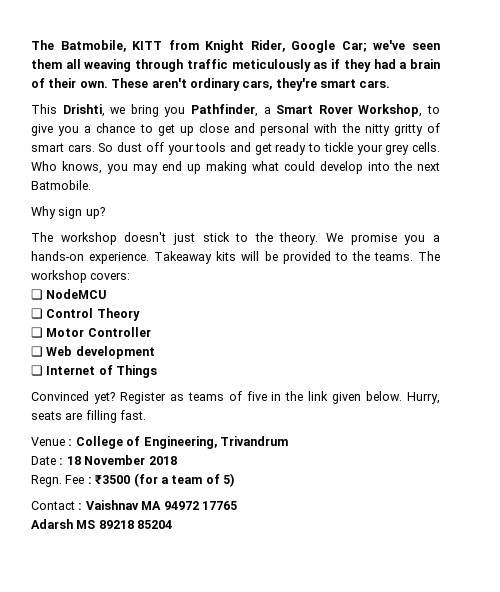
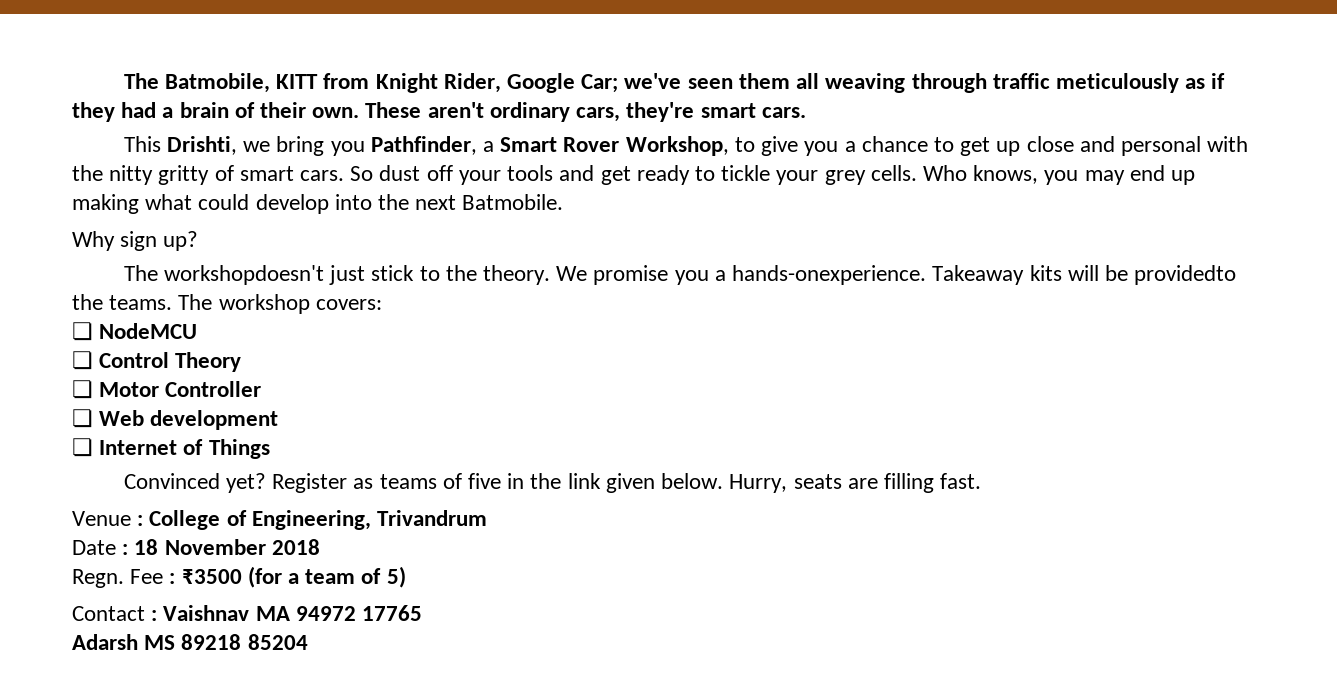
- The workshop doesn't just stick to the theory.
+ The workshopdoesn't just stick to the theory.
- We promise you a hands-on experience.
+ We promise you a hands-onexperience.
- Takeaway kits will be provided to the teams.
+ Takeaway kits will be providedto the teams.

